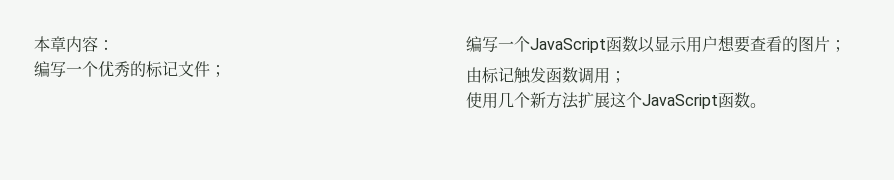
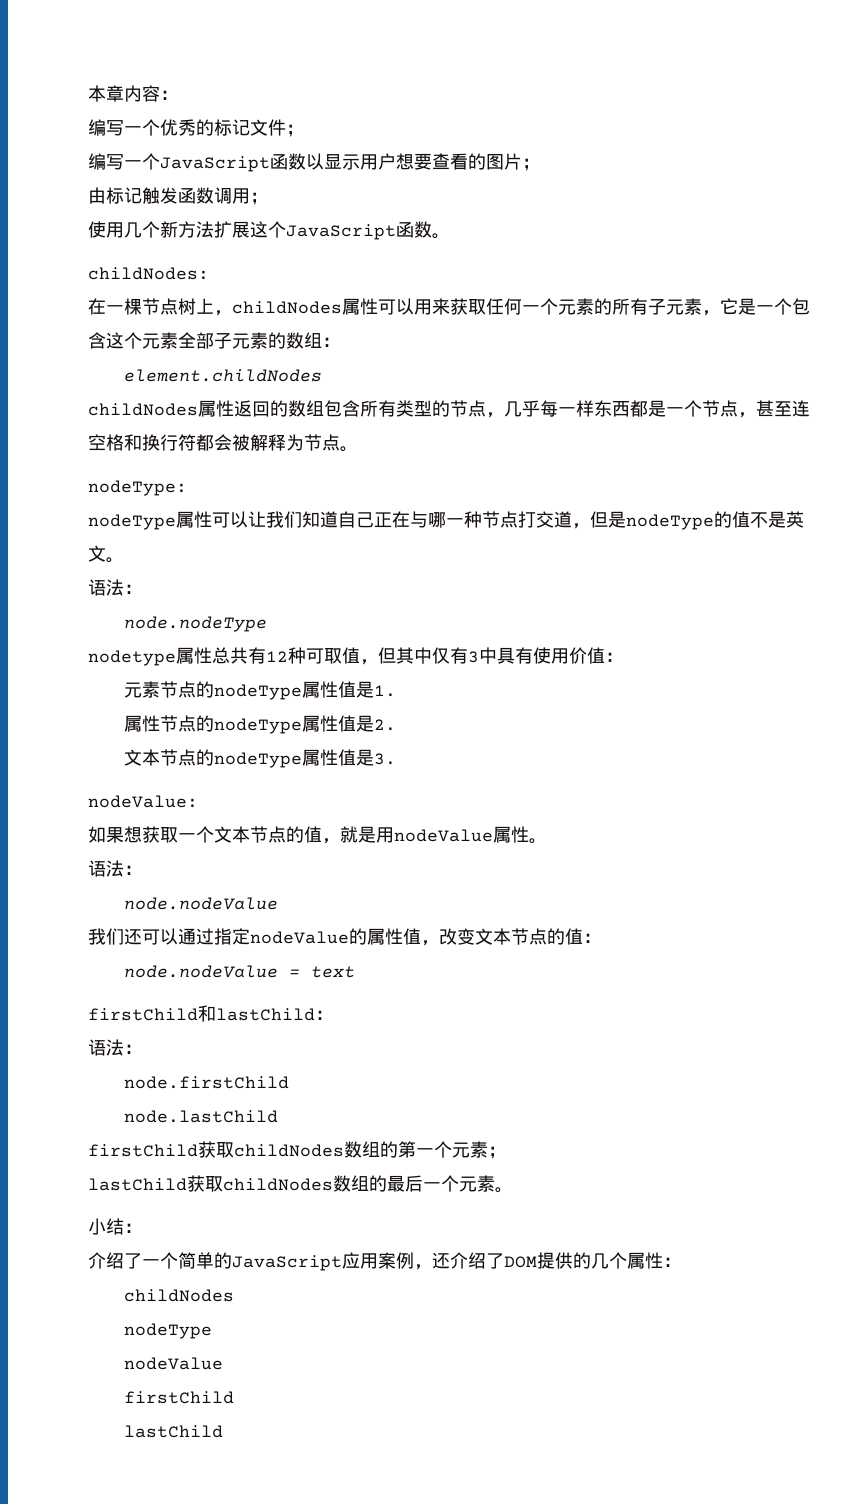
+ childNodes:
+ 在一棵节点树上，childNodes属性可以用来获取任何一个元素的所有子元素，它是一个包含这个元素全部子元素的数组：
+ element.childNodes
+ childNodes属性返回的数组包含所有类型的节点，几乎每一样东西都是一个节点，甚至连空格和换行符都会被解释为节点。
+ nodeType:
+ nodeType属性可以让我们知道自己正在与哪一种节点打交道，但是nodeType的值不是英文。
+ 语法：
+ node.nodeType
+ nodetype属性总共有12种可取值，但其中仅有3中具有使用价值：
+ 元素节点的nodeType属性值是1.
+ 属性节点的nodeType属性值是2.
+ 文本节点的nodeType属性值是3.
+ nodeValue:
+ 如果想获取一个文本节点的值，就是用nodeValue属性。
+ 语法：
+ node.nodeValue
+ 我们还可以通过指定nodeValue的属性值，改变文本节点的值：
+ node.nodeValue = text
+ firstChild和lastChild：
+ 语法：
+ node.firstChild
+ node.lastChild
+ firstChild获取childNodes数组的第一个元素；
+ lastChild获取childNodes数组的最后一个元素。
+ 小结：
+ 介绍了一个简单的JavaScript应用案例，还介绍了DOM提供的几个属性：
+ childNodes
+ nodeType
+ nodeValue
+ firstChild
+ lastChild

